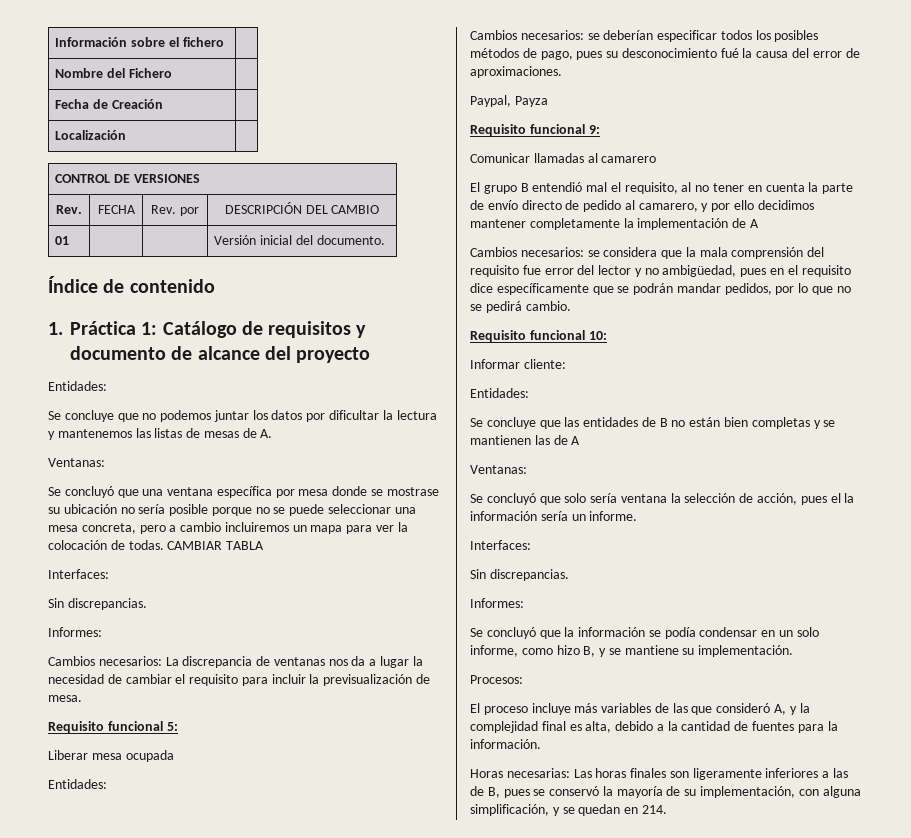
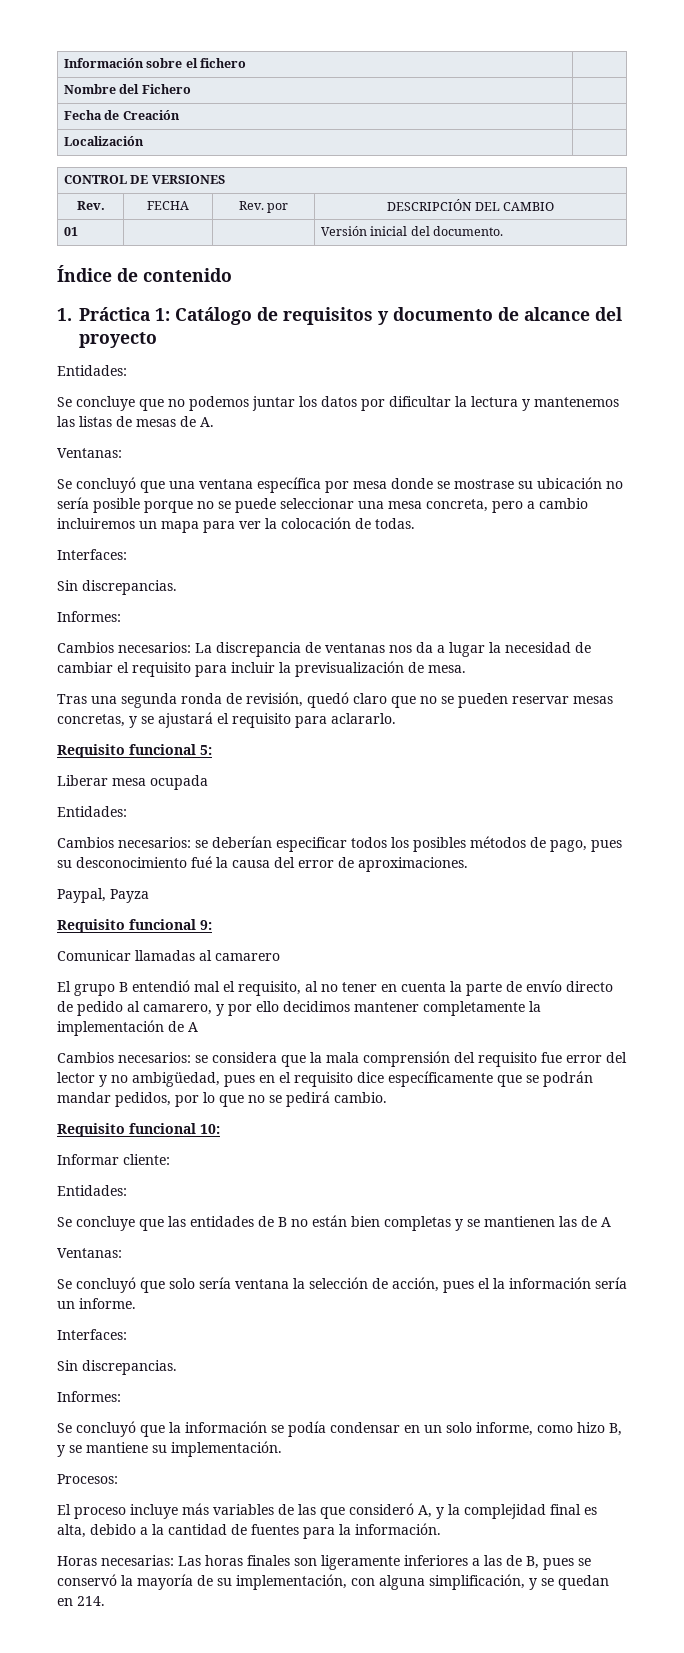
- CAMBIAR TABLA
+ Tras una segunda ronda de revisión, quedó claro que no se pueden reservar mesas concretas, y se ajustará el requisito para aclararlo.

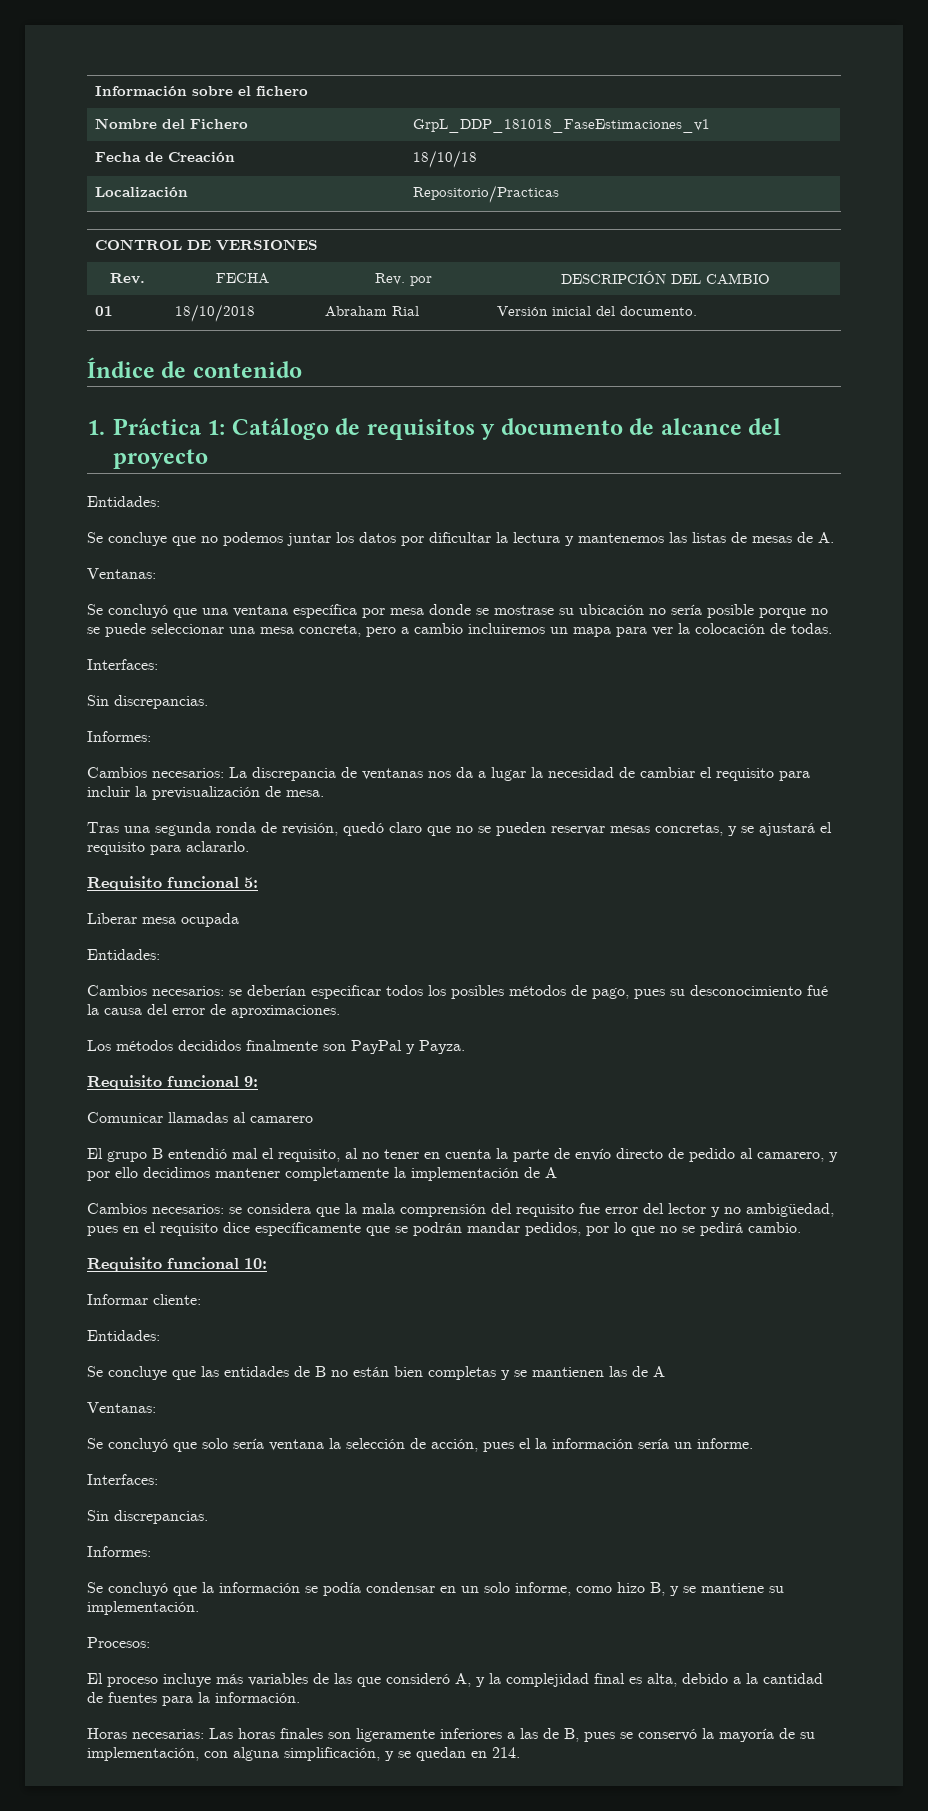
- Nombre del Fichero |
+ Nombre del Fichero | GrpL_DDP_181018_FaseEstimaciones_v1
- Fecha de Creación |
+ Fecha de Creación | 18/10/18
- Localización |
+ Localización | Repositorio/Practicas
- 01 | | | Versión inicial del documento.
+ 01 | 18/10/2018 | Abraham Rial | Versión inicial del documento.
- Paypal, Payza
+ Los métodos decididos finalmente son PayPal y Payza.

